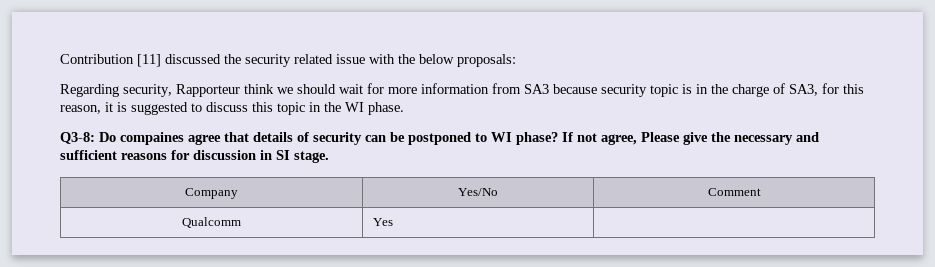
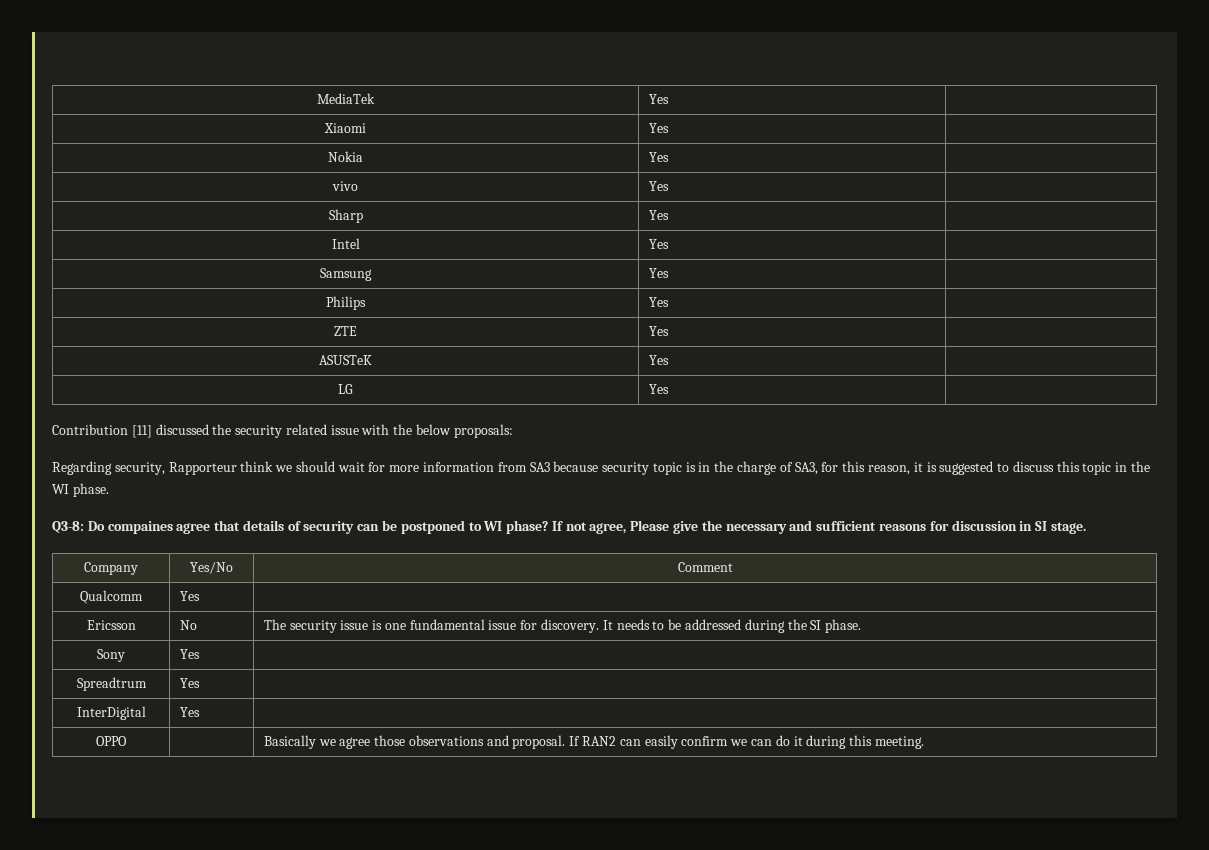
+ MediaTek | Yes |
+ Xiaomi | Yes |
+ Nokia | Yes |
+ vivo | Yes |
+ Sharp | Yes |
+ Intel | Yes |
+ Samsung | Yes |
+ Philips | Yes |
+ ZTE | Yes |
+ ASUSTeK | Yes |
+ LG | Yes |
+ Ericsson | No | The security issue is one fundamental issue for discovery. It needs to be addressed during the SI phase.
+ Sony | Yes |
+ Spreadtrum | Yes |
+ InterDigital | Yes |
+ OPPO | | Basically we agree those observations and proposal. If RAN2 can easily confirm we can do it during this meeting.

